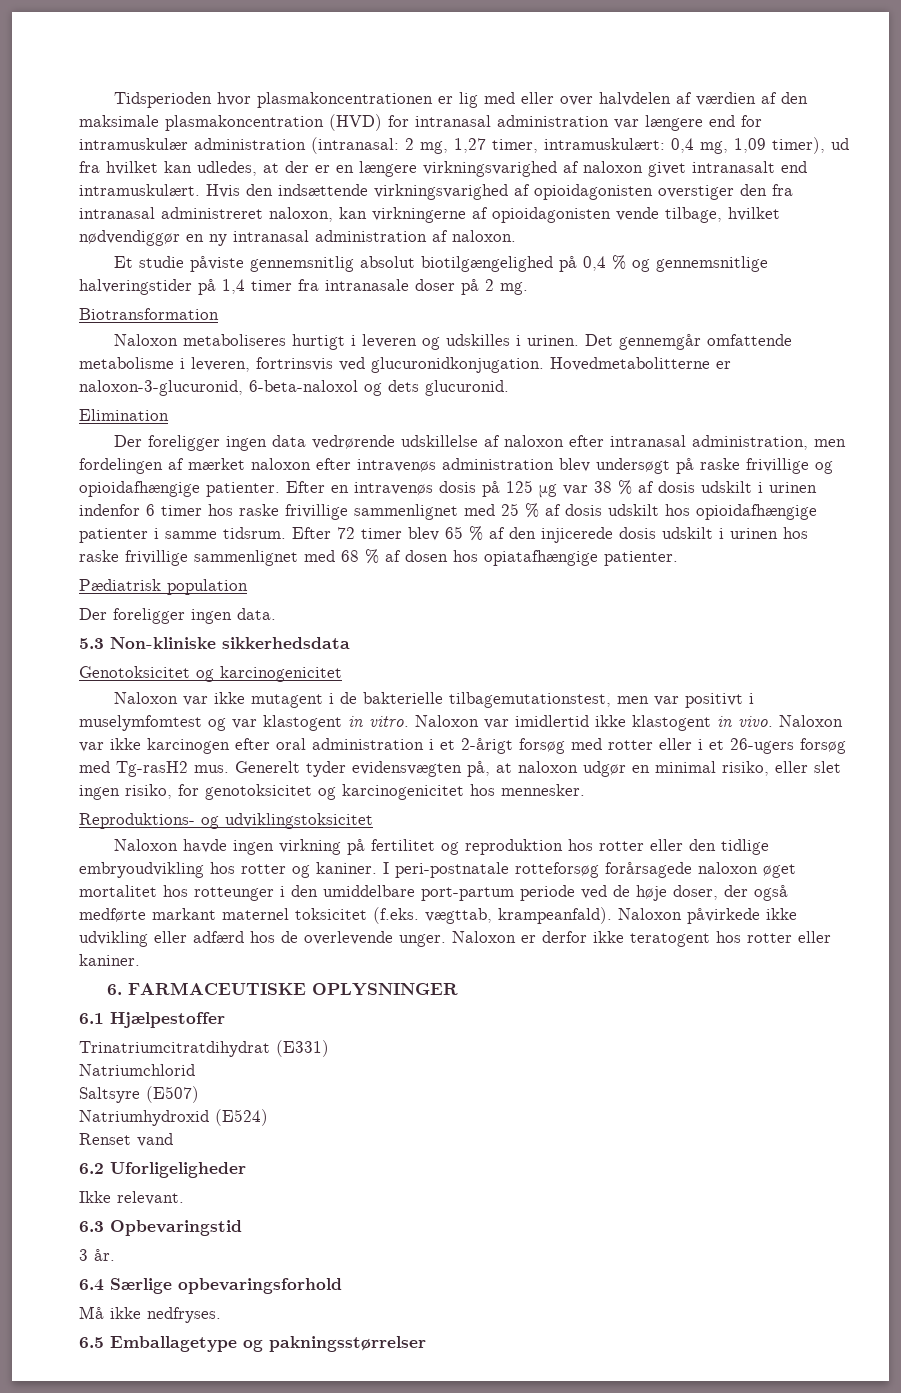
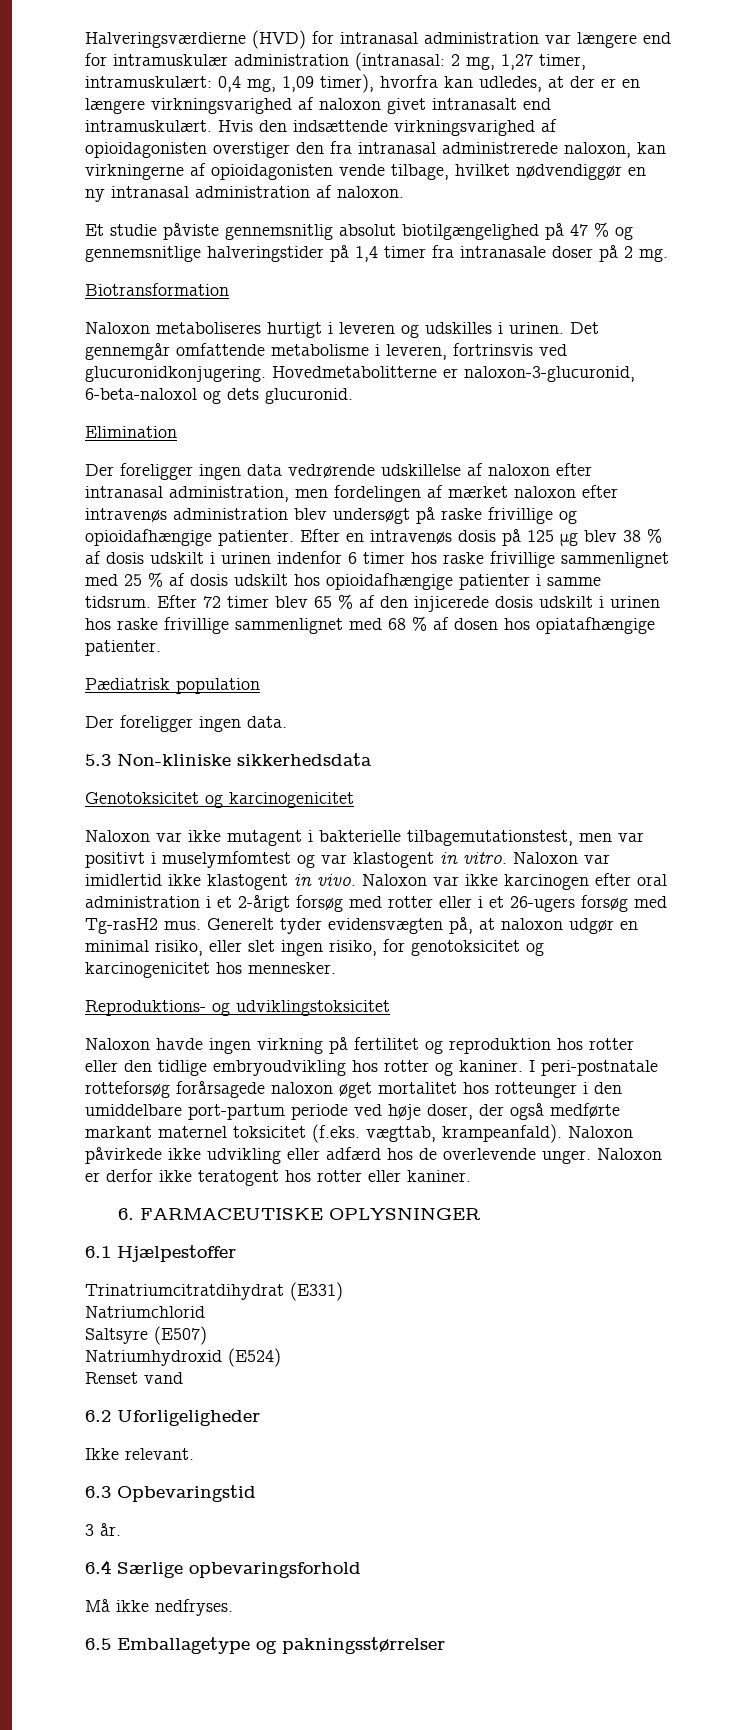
- Tidsperioden hvor plasmakoncentrationen er lig med eller over halvdelen af værdien af den maksimale plasmakoncentration (HVD) for intranasal administration var længere end for intramuskulær administration (intranasal: 2 mg, 1,27 timer, intramuskulært: 0,4 mg, 1,09 timer), ud fra hvilket kan udledes, at der er en længere virkningsvarighed af naloxon givet intranasalt end intramuskulært.
+ Halveringsværdierne (HVD) for intranasal administration var længere end for intramuskulær administration (intranasal: 2 mg, 1,27 timer, intramuskulært: 0,4 mg, 1,09 timer), hvorfra kan udledes, at der er en længere virkningsvarighed af naloxon givet intranasalt end intramuskulært.
- Hvis den indsættende virkningsvarighed af opioidagonisten overstiger den fra intranasal administreret naloxon, kan virkningerne af opioidagonisten vende tilbage, hvilket nødvendiggør en ny intranasal administration af naloxon.
+ Hvis den indsættende virkningsvarighed af opioidagonisten overstiger den fra intranasal administrerede naloxon, kan virkningerne af opioidagonisten vende tilbage, hvilket nødvendiggør en ny intranasal administration af naloxon.
- Et studie påviste gennemsnitlig absolut biotilgængelighed på 0,4 % og gennemsnitlige halveringstider på 1,4 timer fra intranasale doser på 2 mg.
+ Et studie påviste gennemsnitlig absolut biotilgængelighed på 47 % og gennemsnitlige halveringstider på 1,4 timer fra intranasale doser på 2 mg.
- Det gennemgår omfattende metabolisme i leveren, fortrinsvis ved glucuronidkonjugation.
+ Det gennemgår omfattende metabolisme i leveren, fortrinsvis ved glucuronidkonjugering.
- Efter en intravenøs dosis på 125 μg var 38 % af dosis udskilt i urinen indenfor 6 timer hos raske frivillige sammenlignet med 25 % af dosis udskilt hos opioidafhængige patienter i samme tidsrum.
+ Efter en intravenøs dosis på 125 μg blev 38 % af dosis udskilt i urinen indenfor 6 timer hos raske frivillige sammenlignet med 25 % af dosis udskilt hos opioidafhængige patienter i samme tidsrum.
- Naloxon var ikke mutagent i de bakterielle tilbagemutationstest, men var positivt i muselymfomtest og var klastogent in vitro.
+ Naloxon var ikke mutagent i bakterielle tilbagemutationstest, men var positivt i muselymfomtest og var klastogent in vitro.
- I peri-postnatale rotteforsøg forårsagede naloxon øget mortalitet hos rotteunger i den umiddelbare port-partum periode ved de høje doser, der også medførte markant maternel toksicitet (f.eks. vægttab, krampeanfald).
+ I peri-postnatale rotteforsøg forårsagede naloxon øget mortalitet hos rotteunger i den umiddelbare port-partum periode ved høje doser, der også medførte markant maternel toksicitet (f.eks. vægttab, krampeanfald).

